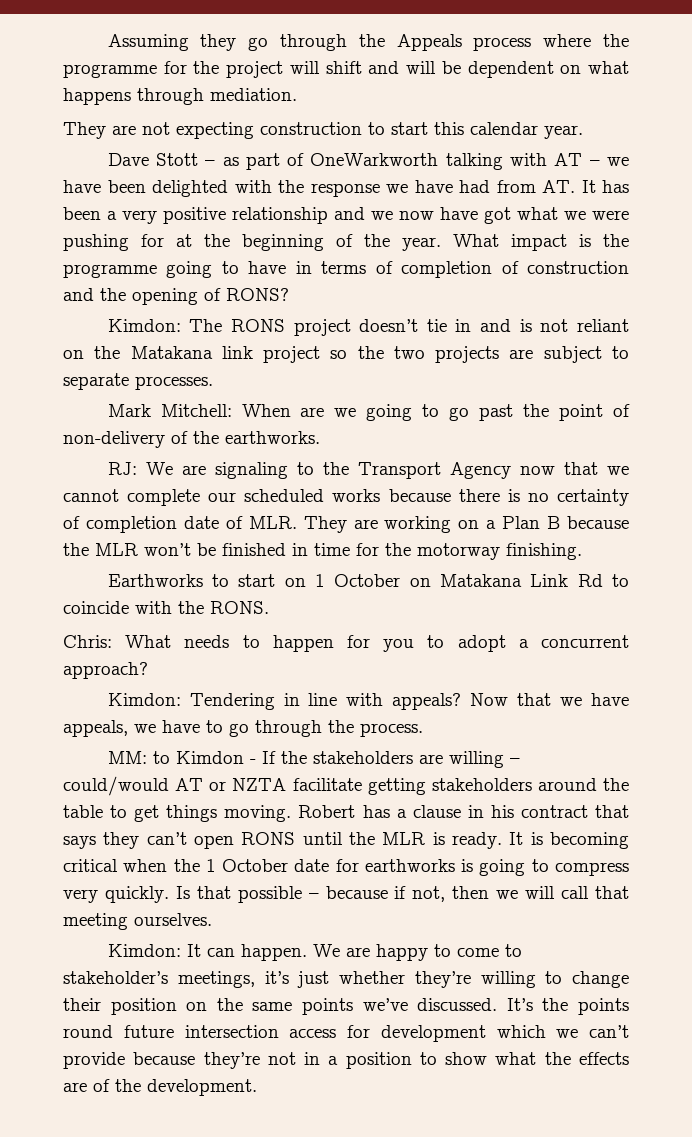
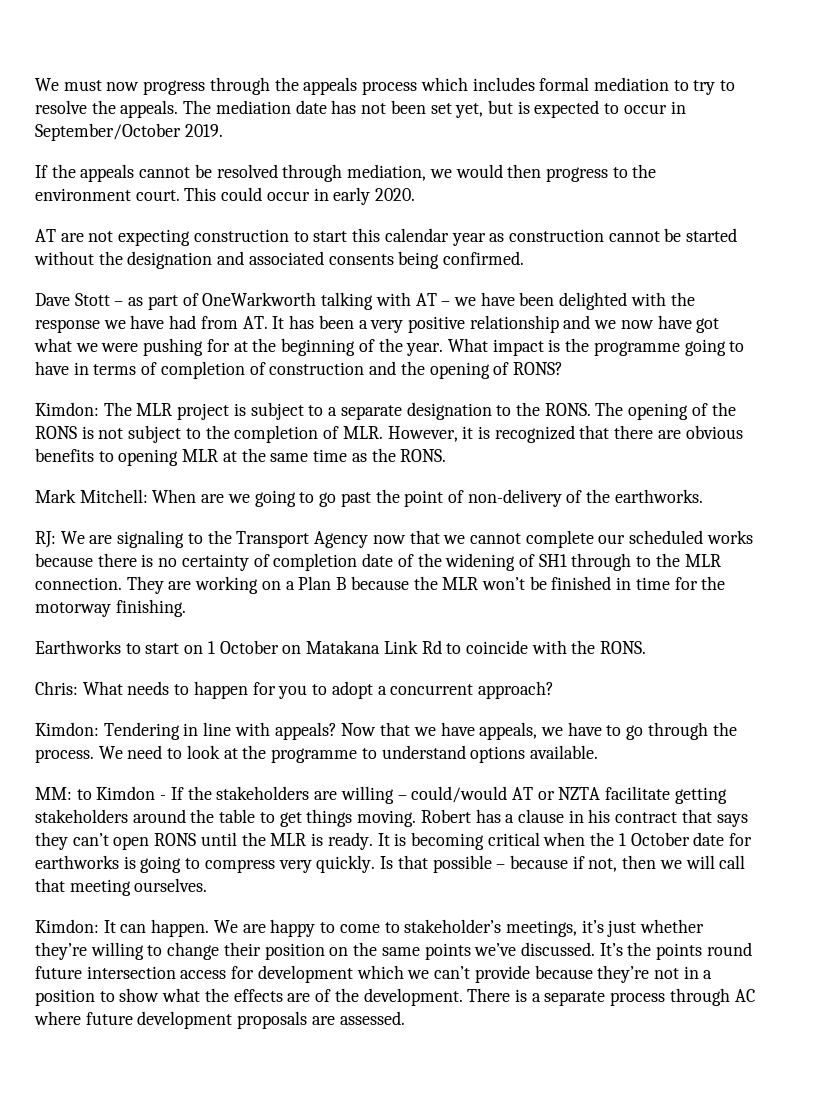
- Assuming they go through the Appeals process where the programme for the project will shift and will be dependent on what happens through mediation.
- They are not expecting construction to start this calendar year.
+ We must now progress through the appeals process which includes formal mediation to try to resolve the appeals. The mediation date has not been set yet, but is expected to occur in September/October 2019.
+ If the appeals cannot be resolved through mediation, we would then progress to the environment court. This could occur in early 2020.
+ AT are not expecting construction to start this calendar year as construction cannot be started without the designation and associated consents being confirmed.
- Kimdon: The RONS project doesn’t tie in and is not reliant on the Matakana link project so the two projects are subject to separate processes.
+ Kimdon: The MLR project is subject to a separate designation to the RONS. The opening of the RONS is not subject to the completion of MLR. However, it is recognized that there are obvious benefits to opening MLR at the same time as the RONS.
- RJ: We are signaling to the Transport Agency now that we cannot complete our scheduled works because there is no certainty of completion date of MLR. They are working on a Plan B because the MLR won’t be finished in time for the motorway finishing.
+ RJ: We are signaling to the Transport Agency now that we cannot complete our scheduled works because there is no certainty of completion date of the widening of SH1 through to the MLR connection. They are working on a Plan B because the MLR won’t be finished in time for the motorway finishing.
+ We need to look at the programme to understand options available.
+ There is a separate process through AC where future development proposals are assessed.

